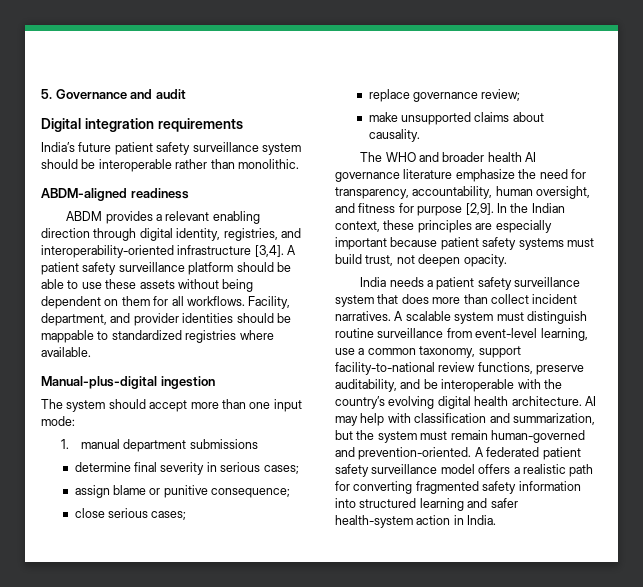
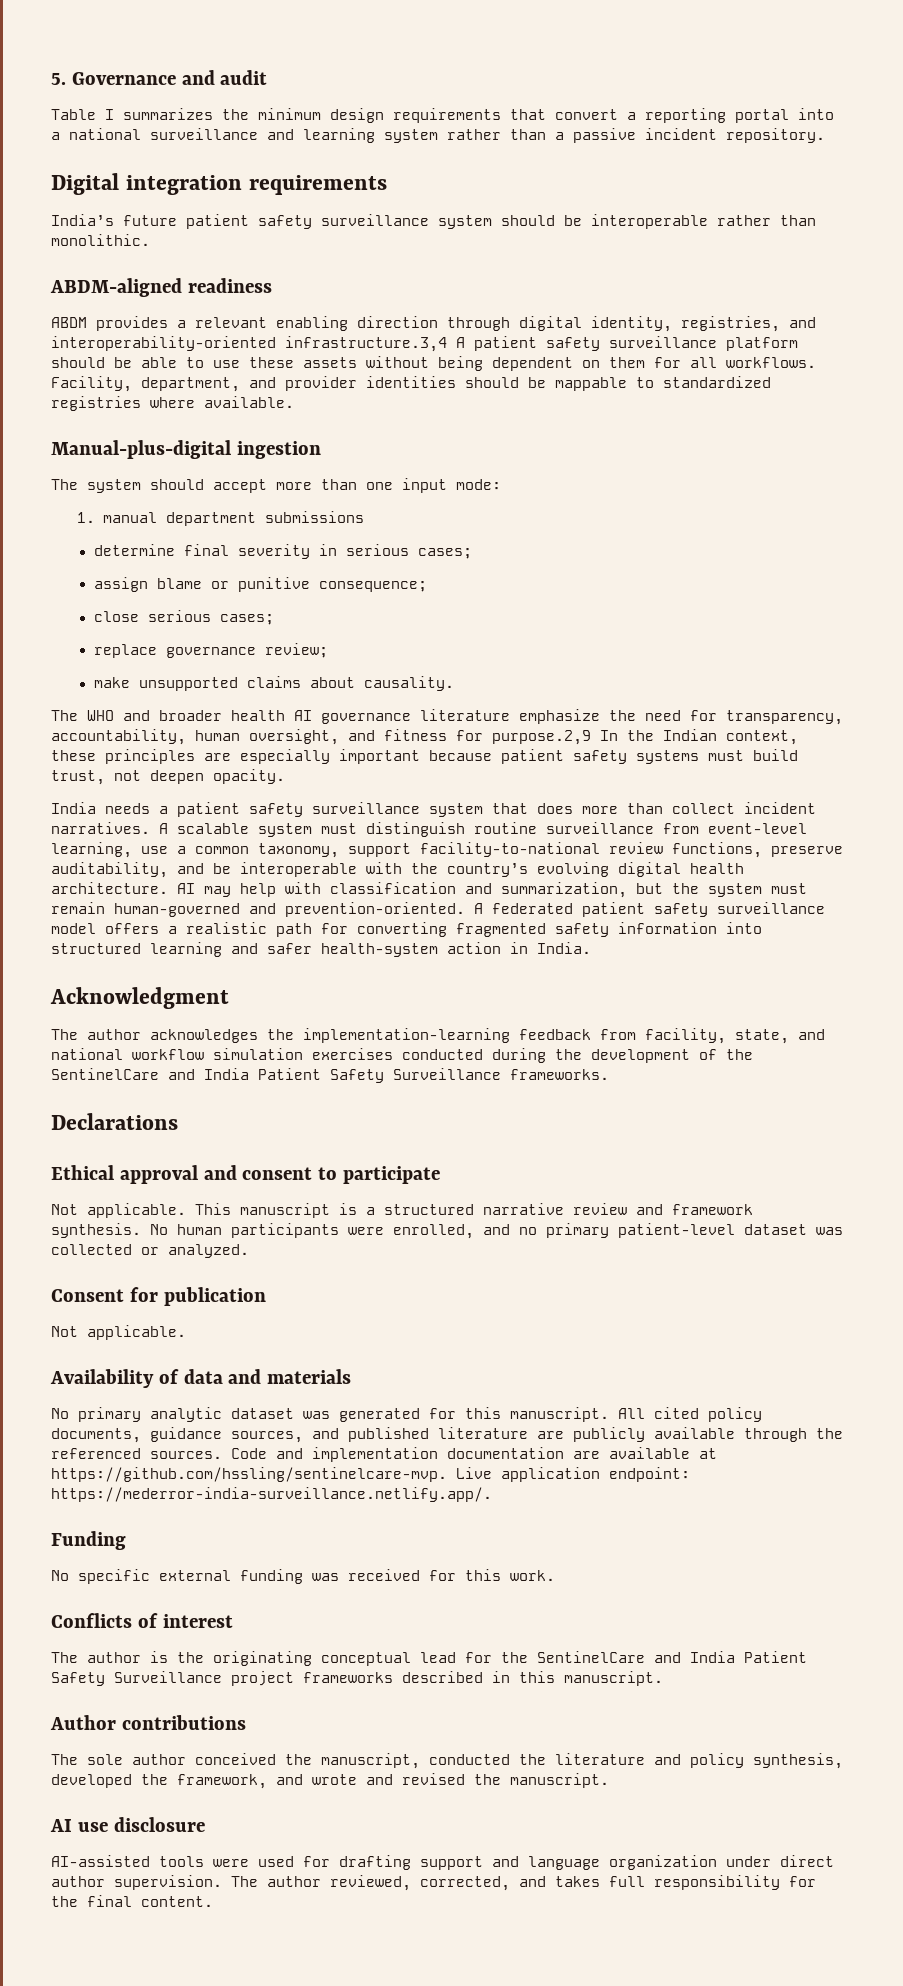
+ Table I summarizes the minimum design requirements that convert a reporting portal into a national surveillance and learning system rather than a passive incident repository.
- ABDM provides a relevant enabling direction through digital identity, registries, and interoperability-oriented infrastructure [3,4]. A patient safety surveillance platform should be able to use these assets without being dependent on them for all workflows.
+ ABDM provides a relevant enabling direction through digital identity, registries, and interoperability-oriented infrastructure.3,4 A patient safety surveillance platform should be able to use these assets without being dependent on them for all workflows.
- The WHO and broader health AI governance literature emphasize the need for transparency, accountability, human oversight, and fitness for purpose [2,9]. In the Indian context, these principles are especially important because patient safety systems must build trust, not deepen opacity.
+ The WHO and broader health AI governance literature emphasize the need for transparency, accountability, human oversight, and fitness for purpose.2,9 In the Indian context, these principles are especially important because patient safety systems must build trust, not deepen opacity.
+ Acknowledgment
+ The author acknowledges the implementation-learning feedback from facility, state, and national workflow simulation exercises conducted during the development of the SentinelCare and India Patient Safety Surveillance frameworks.
+ Declarations
+ Ethical approval and consent to participate
+ Not applicable. This manuscript is a structured narrative review and framework synthesis. No human participants were enrolled, and no primary patient-level dataset was collected or analyzed.
+ Consent for publication
+ Not applicable.
+ Availability of data and materials
+ No primary analytic dataset was generated for this manuscript. All cited policy documents, guidance sources, and published literature are publicly available through the referenced sources. Code and implementation documentation are available at https://github.com/hssling/sentinelcare-mvp. Live application endpoint: https://mederror-india-surveillance.netlify.app/.
+ Funding
+ No specific external funding was received for this work.
+ Conflicts of interest
+ The author is the originating conceptual lead for the SentinelCare and India Patient Safety Surveillance project frameworks described in this manuscript.
+ Author contributions
+ The sole author conceived the manuscript, conducted the literature and policy synthesis, developed the framework, and wrote and revised the manuscript.
+ AI use disclosure
+ AI-assisted tools were used for drafting support and language organization under direct author supervision. The author reviewed, corrected, and takes full responsibility for the final content.

